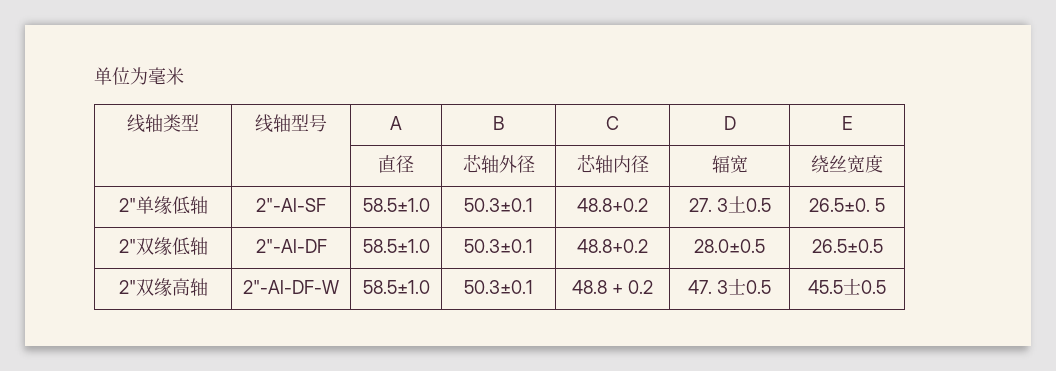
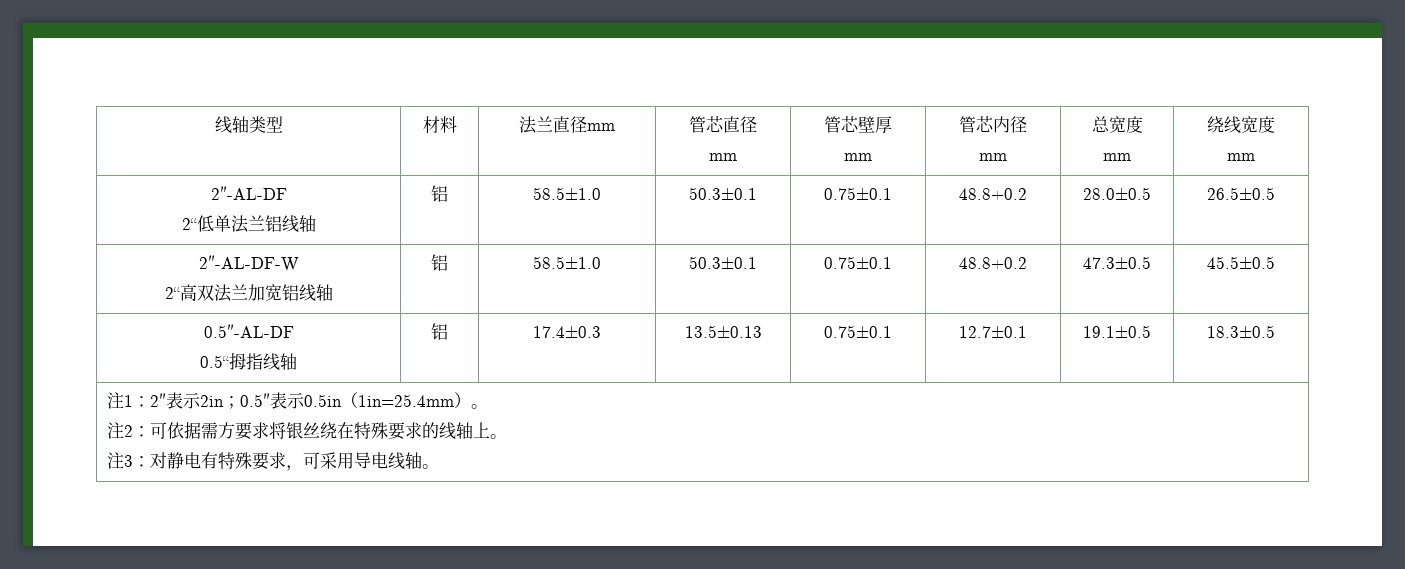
- 单位为毫米
- 线轴类型 | 线轴型号 | A | B | C | D | E
- | | 直径 | 芯轴外径 | 芯轴内径 | 辐宽 | 绕丝宽度
- 2"单缘低轴 | 2"-Al-SF | 58.5±1.0 | 50.3±0.1 | 48.8+0.2 | 27. 3土0.5 | 26.5±0. 5
- 2"双缘低轴 | 2"-Al-DF | 58.5±1.0 | 50.3±0.1 | 48.8+0.2 | 28.0±0.5 | 26.5±0.5
- 2"双缘高轴 | 2"-Al-DF-W | 58.5±1.0 | 50.3±0.1 | 48.8 + 0.2 | 47. 3士0.5 | 45.5士0.5
+ 线轴类型 | 材料 | 法兰直径mm | 管芯直径
+ mm | 管芯壁厚
+ mm | 管芯内径
+ mm | 总宽度
+ mm | 绕线宽度
+ mm
+ 2″-AL-DF
+ 2“低单法兰铝线轴 | 铝 | 58.5±1.0 | 50.3±0.1 | 0.75±0.1 | 48.8+0.2 | 28.0±0.5 | 26.5±0.5
+ 2″-AL-DF-W
+ 2“高双法兰加宽铝线轴 | 铝 | 58.5±1.0 | 50.3±0.1 | 0.75±0.1 | 48.8+0.2 | 47.3±0.5 | 45.5±0.5
+ 0.5″-AL-DF
+ 0.5“拇指线轴 | 铝 | 17.4±0.3 | 13.5±0.13 | 0.75±0.1 | 12.7±0.1 | 19.1±0.5 | 18.3±0.5
+ 注1：2″表示2in；0.5″表示0.5in（1in=25.4mm）。
+ 注2：可依据需方要求将银丝绕在特殊要求的线轴上。
+ 注3：对静电有特殊要求，可采用导电线轴。

